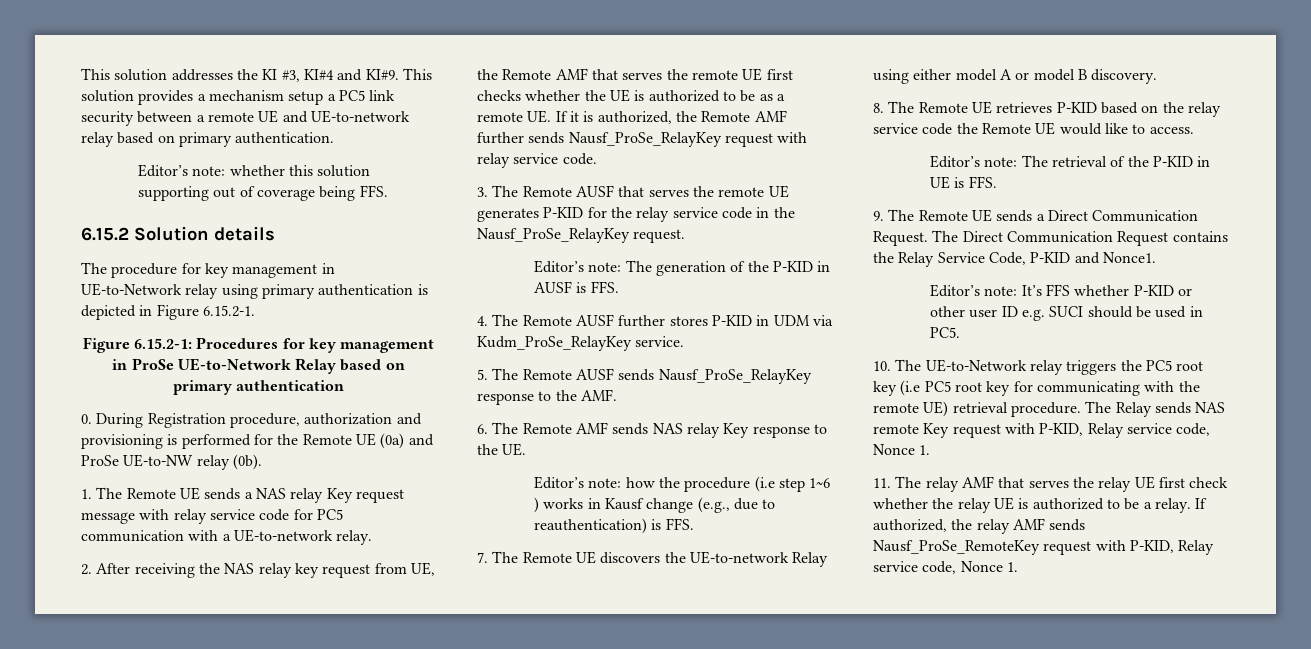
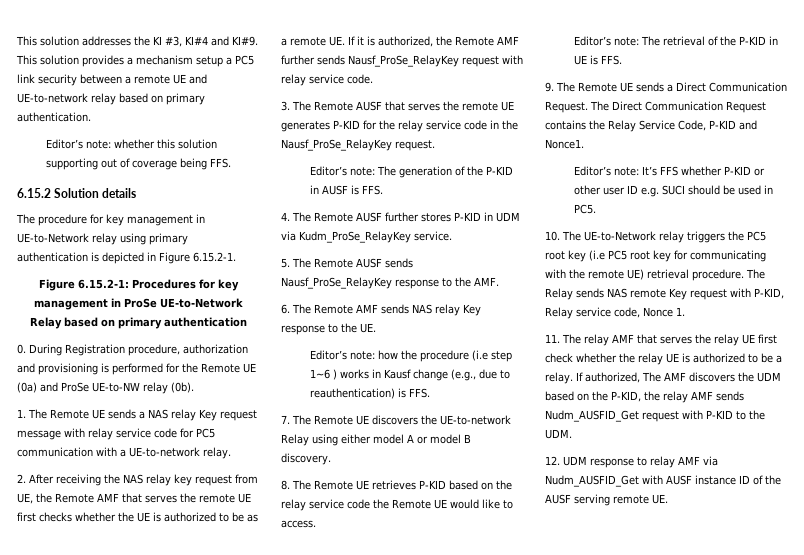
- If authorized, the relay AMF sends Nausf_ProSe_RemoteKey request with P-KID, Relay service code, Nonce 1.
+ If authorized, The AMF discovers the UDM based on the P-KID, the relay AMF sends Nudm_AUSFID_Get request with P-KID to the UDM.
+ 12. UDM response to relay AMF via Nudm_AUSFID_Get with AUSF instance ID of the AUSF serving remote UE.

